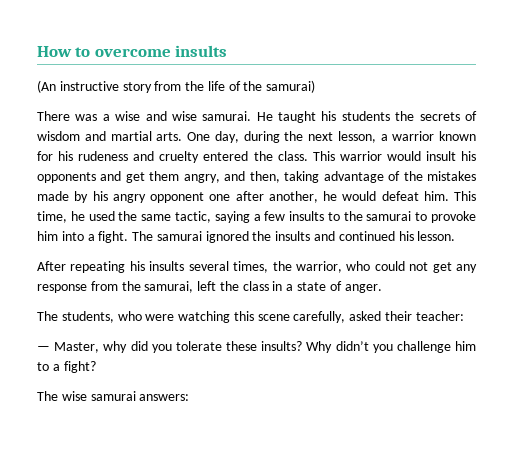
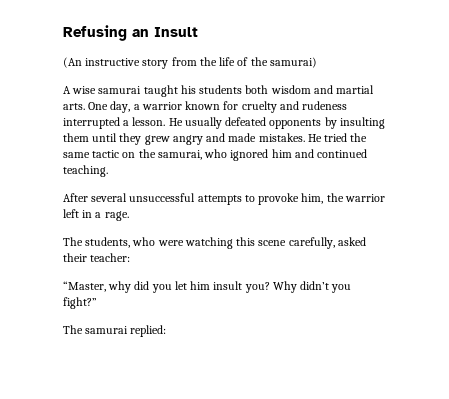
- How to overcome insults
+ Refusing an Insult
- There was a wise and wise samurai. He taught his students the secrets of wisdom and martial arts. One day, during the next lesson, a warrior known for his rudeness and cruelty entered the class. This warrior would insult his opponents and get them angry, and then, taking advantage of the mistakes made by his angry opponent one after another, he would defeat him. This time, he used the same tactic, saying a few insults to the samurai to provoke him into a fight. The samurai ignored the insults and continued his lesson.
- After repeating his insults several times, the warrior, who could not get any response from the samurai, left the class in a state of anger.
+ A wise samurai taught his students both wisdom and martial arts. One day, a warrior known for cruelty and rudeness interrupted a lesson. He usually defeated opponents by insulting them until they grew angry and made mistakes. He tried the same tactic on the samurai, who ignored him and continued teaching.
+ After several unsuccessful attempts to provoke him, the warrior left in a rage.
- — Master, why did you tolerate these insults? Why didn’t you challenge him to a fight?
- The wise samurai answers:
+ “Master, why did you let him insult you? Why didn’t you fight?”
+ The samurai replied:

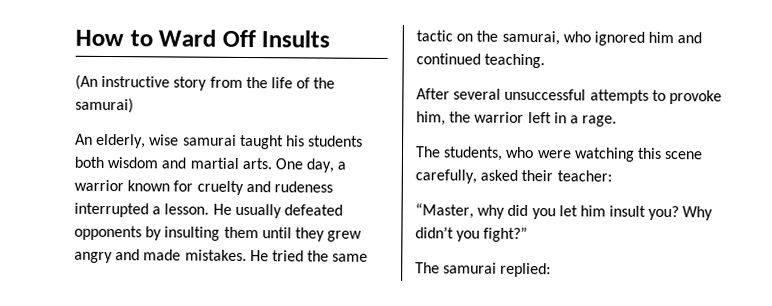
- Refusing an Insult
+ How to Ward Off Insults
- A wise samurai taught his students both wisdom and martial arts. One day, a warrior known for cruelty and rudeness interrupted a lesson.
+ An elderly, wise samurai taught his students both wisdom and martial arts. One day, a warrior known for cruelty and rudeness interrupted a lesson.

